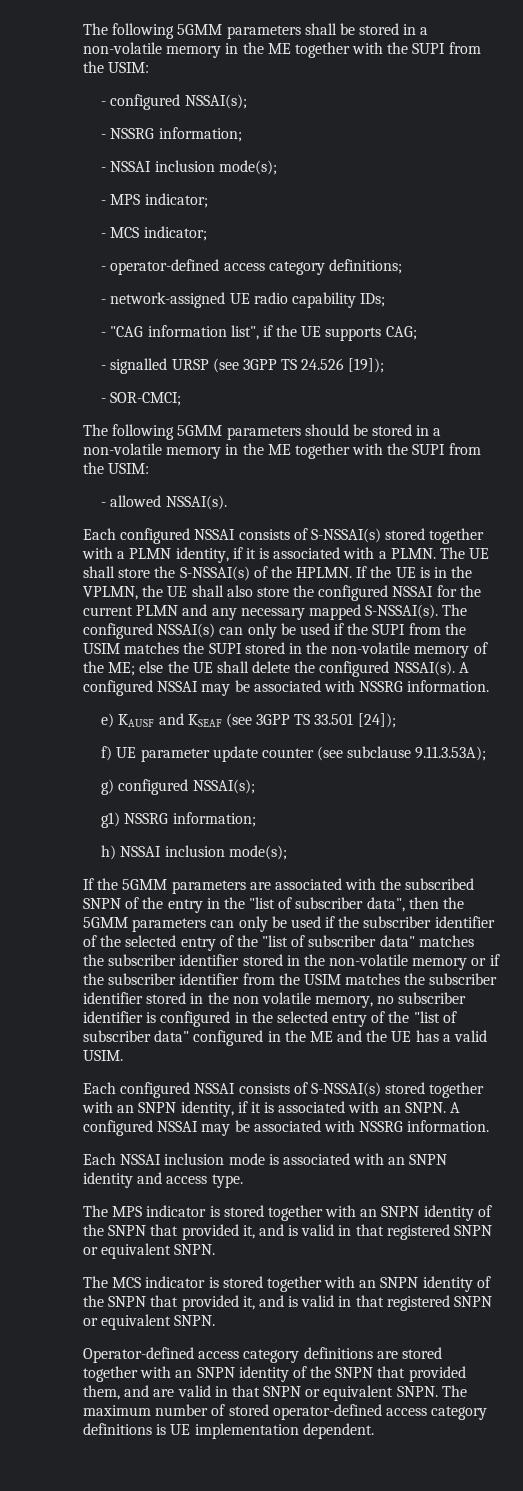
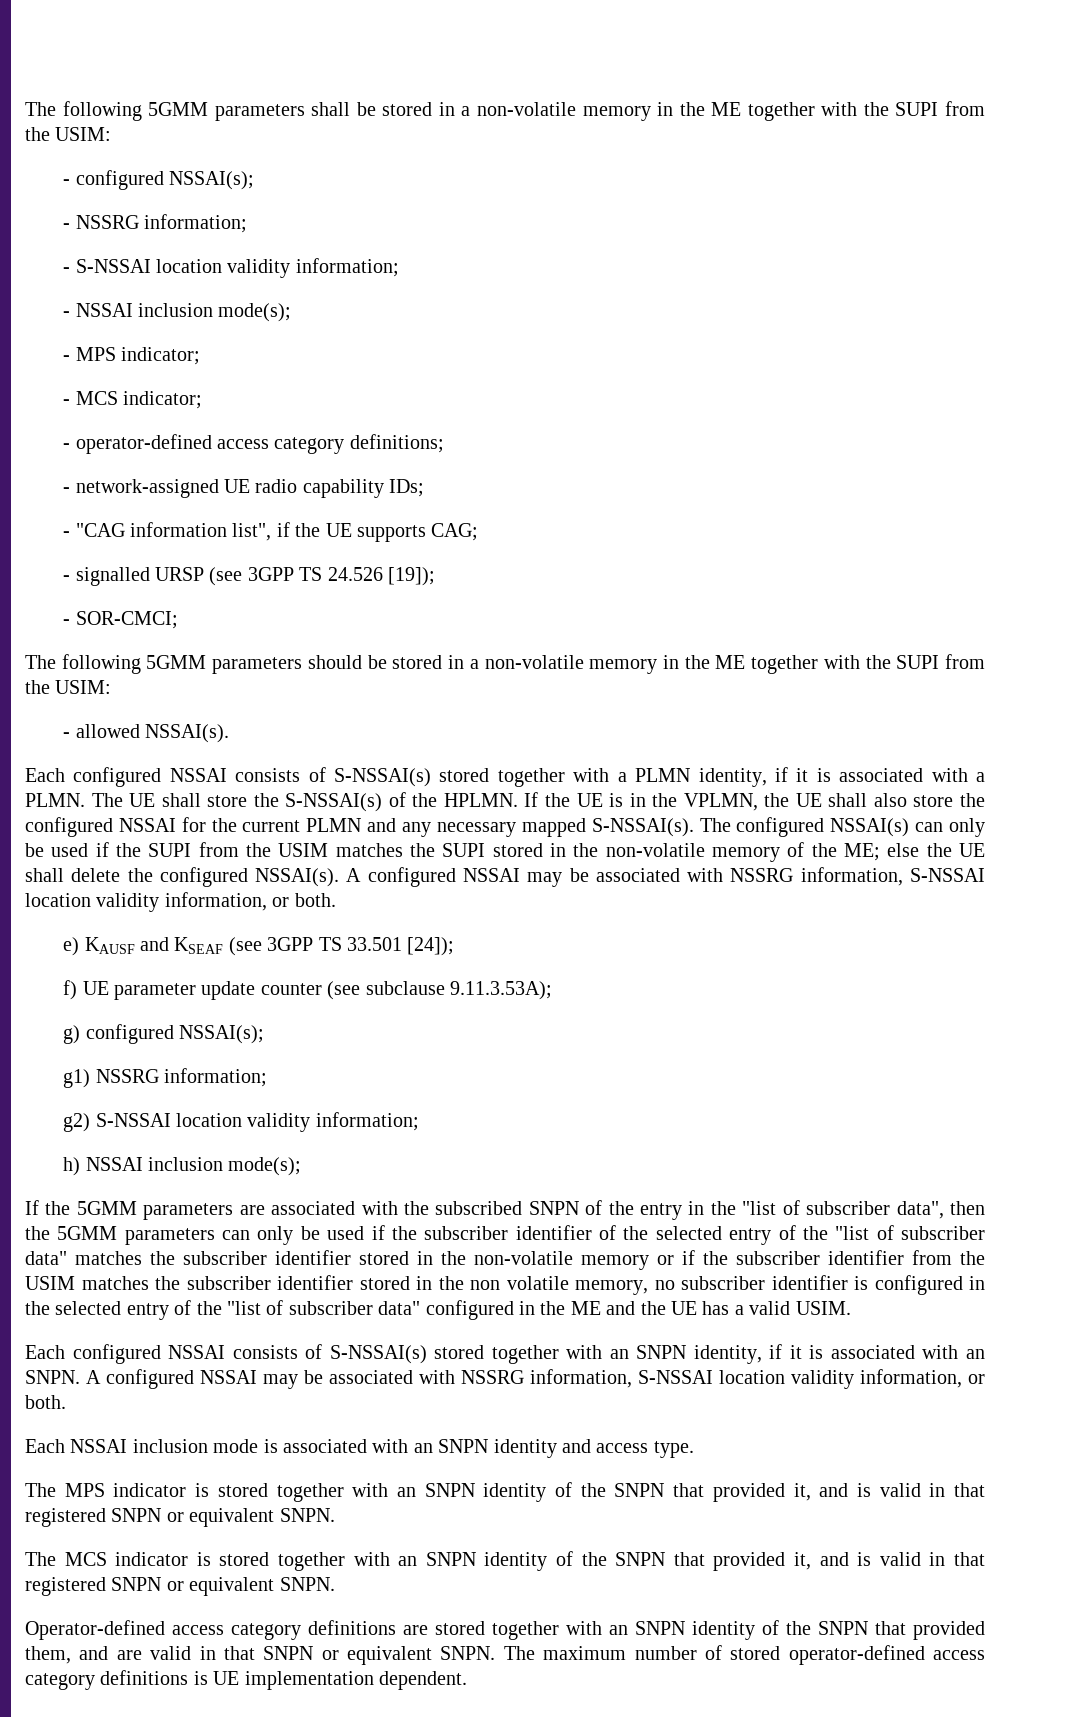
+ - S-NSSAI location validity information;
- The configured NSSAI(s) can only be used if the SUPI from the USIM matches the SUPI stored in the non-volatile memory of the ME; else the UE shall delete the configured NSSAI(s). A configured NSSAI may be associated with NSSRG information.
+ The configured NSSAI(s) can only be used if the SUPI from the USIM matches the SUPI stored in the non-volatile memory of the ME; else the UE shall delete the configured NSSAI(s). A configured NSSAI may be associated with NSSRG information, S-NSSAI location validity information, or both.
+ g2) S-NSSAI location validity information;
- Each configured NSSAI consists of S-NSSAI(s) stored together with an SNPN identity, if it is associated with an SNPN. A configured NSSAI may be associated with NSSRG information.
+ Each configured NSSAI consists of S-NSSAI(s) stored together with an SNPN identity, if it is associated with an SNPN. A configured NSSAI may be associated with NSSRG information, S-NSSAI location validity information, or both.

